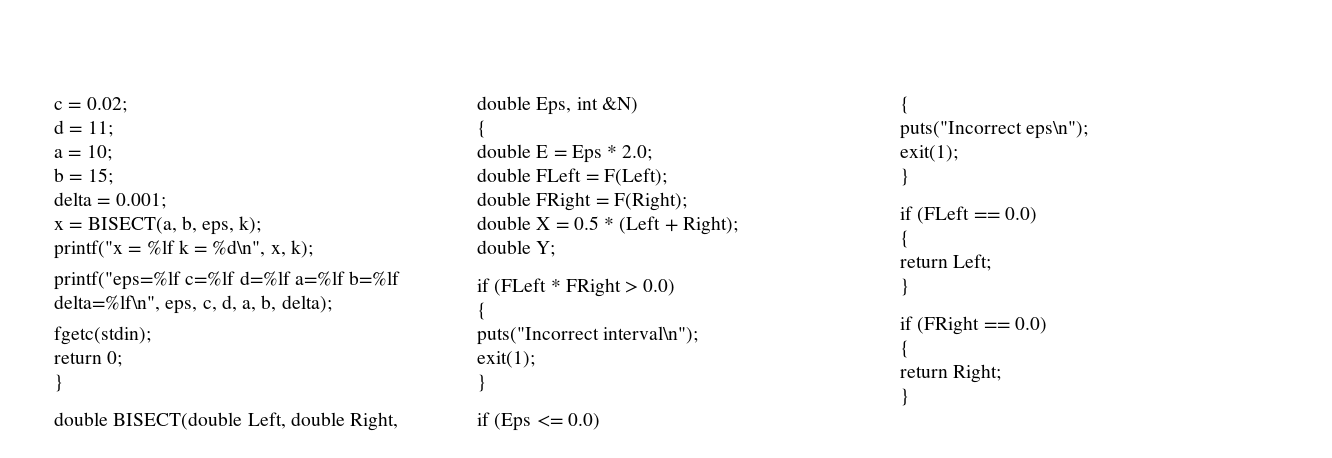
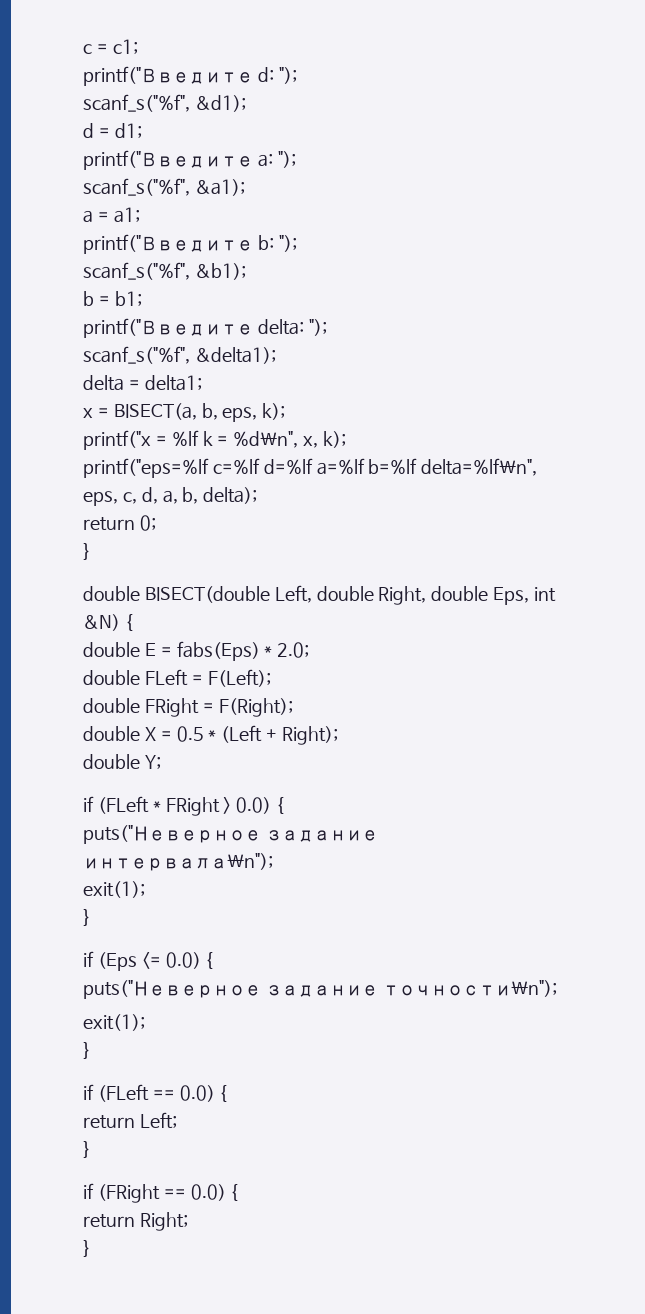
- c = 0.02;
- d = 11;
- a = 10;
- b = 15;
+ c = c1;
+ printf("Введите d: ");
+ scanf_s("%f", &d1);
+ d = d1;
+ printf("Введите a: ");
+ scanf_s("%f", &a1);
+ a = a1;
+ printf("Введите b: ");
+ scanf_s("%f", &b1);
+ b = b1;
+ printf("Введите delta: ");
+ scanf_s("%f", &delta1);
- delta = 0.001;
+ delta = delta1;
- fgetc(stdin);
- double BISECT(double Left, double Right, double Eps, int &N)
- {
+ double BISECT(double Left, double Right, double Eps, int &N) {
- double E = Eps * 2.0;
+ double E = fabs(Eps) * 2.0;
- if (FLeft * FRight > 0.0)
- {
- puts("Incorrect interval\n");
+ if (FLeft * FRight > 0.0) {
+ puts("Неверное задание интервала\n");
- if (Eps <= 0.0)
- {
- puts("Incorrect eps\n");
+ if (Eps <= 0.0) {
+ puts("Неверное задание точности\n");
- if (FLeft == 0.0)
- {
+ if (FLeft == 0.0) {
- if (FRight == 0.0)
- {
+ if (FRight == 0.0) {

